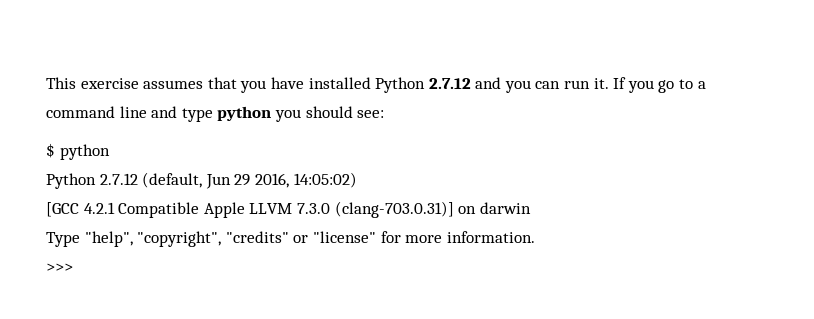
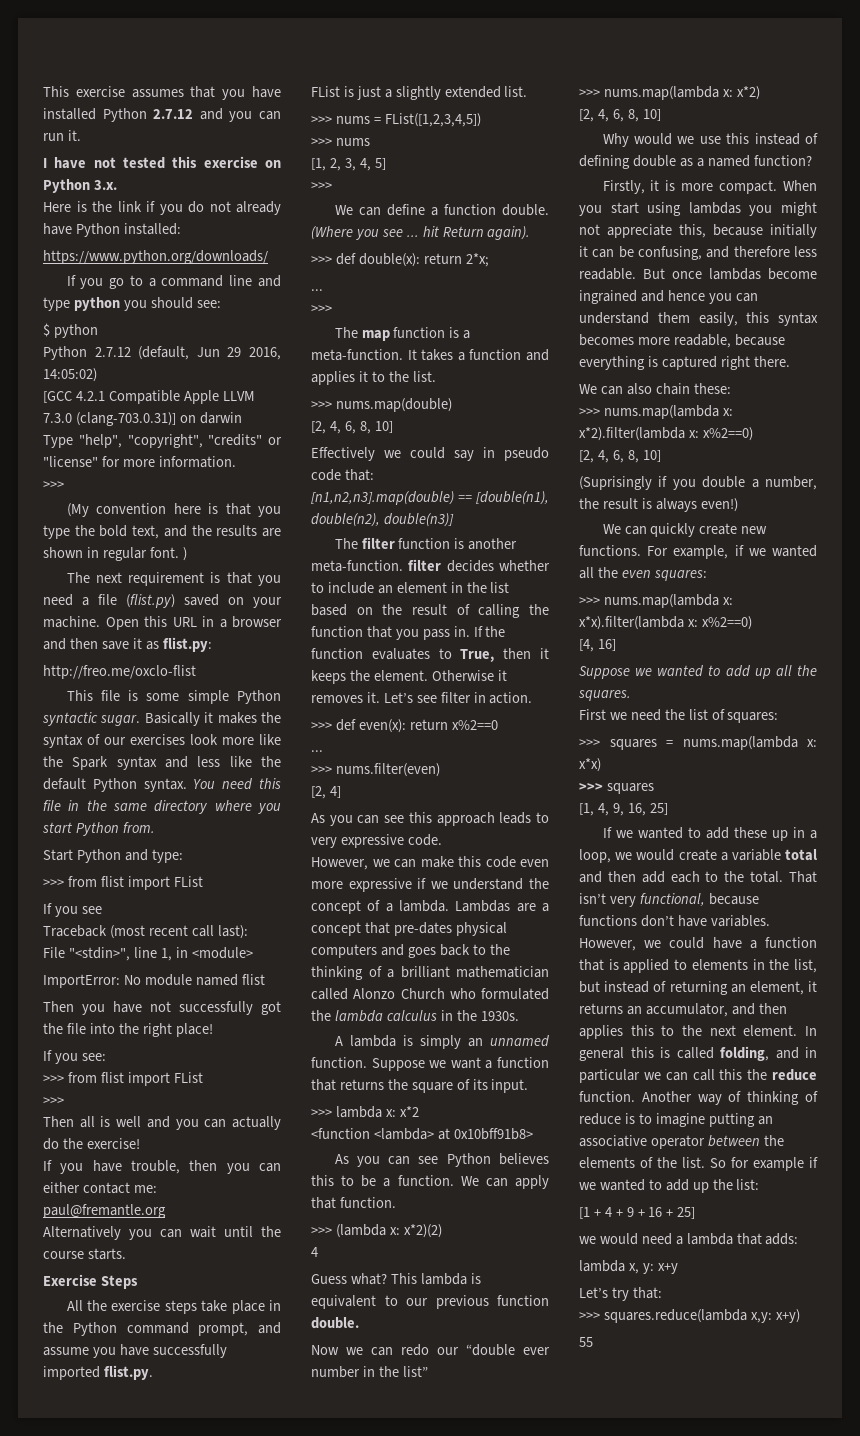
- This exercise assumes that you have installed Python 2.7.12 and you can run it. If you go to a command line and type python you should see:
+ This exercise assumes that you have installed Python 2.7.12 and you can run it.
+ I have not tested this exercise on Python 3.x.
+ Here is the link if you do not already have Python installed:
+ https://www.python.org/downloads/
+ If you go to a command line and type python you should see:
+ (My convention here is that you type the bold text, and the results are shown in regular font. )
+ The next requirement is that you need a file (flist.py) saved on your machine. Open this URL in a browser and then save it as flist.py:
+ http://freo.me/oxclo-flist
+ This file is some simple Python syntactic sugar. Basically it makes the syntax of our exercises look more like the Spark syntax and less like the default Python syntax. You need this file in the same directory where you start Python from.
+ Start Python and type:
+ >>> from flist import FList
+ If you see
+ Traceback (most recent call last):
+ File "<stdin>", line 1, in <module>
+ ImportError: No module named flist
+ Then you have not successfully got the file into the right place!
+ If you see:
+ >>> from flist import FList
+ >>>
+ Then all is well and you can actually do the exercise!
+ If you have trouble, then you can either contact me: paul@fremantle.org
+ Alternatively you can wait until the course starts.
+ Exercise Steps
+ All the exercise steps take place in the Python command prompt, and assume you have successfully imported flist.py.
+ FList is just a slightly extended list.
+ >>> nums = FList([1,2,3,4,5])
+ >>> nums
+ [1, 2, 3, 4, 5]
+ >>>
+ We can define a function double. (Where you see ... hit Return again).
+ >>> def double(x): return 2*x;
+ ...
+ >>>
+ The map function is a meta-function. It takes a function and applies it to the list.
+ >>> nums.map(double)
+ [2, 4, 6, 8, 10]
+ Effectively we could say in pseudo code that:
+ [n1,n2,n3].map(double) == [double(n1), double(n2), double(n3)]
+ The filter function is another meta-function. filter decides whether to include an element in the list based on the result of calling the function that you pass in. If the function evaluates to True, then it keeps the element. Otherwise it removes it. Let’s see filter in action.
+ >>> def even(x): return x%2==0
+ ...
+ >>> nums.filter(even)
+ [2, 4]
+ As you can see this approach leads to very expressive code.
+ However, we can make this code even more expressive if we understand the concept of a lambda. Lambdas are a concept that pre-dates physical computers and goes back to the thinking of a brilliant mathematician called Alonzo Church who formulated the lambda calculus in the 1930s.
+ A lambda is simply an unnamed function. Suppose we want a function that returns the square of its input.
+ >>> lambda x: x*2
+ <function <lambda> at 0x10bff91b8>
+ As you can see Python believes this to be a function. We can apply that function.
+ >>> (lambda x: x*2)(2)
+ 4
+ Guess what? This lambda is equivalent to our previous function double.
+ Now we can redo our “double ever number in the list”
+ >>> nums.map(lambda x: x*2)
+ [2, 4, 6, 8, 10]
+ Why would we use this instead of defining double as a named function?
+ Firstly, it is more compact. When you start using lambdas you might not appreciate this, because initially it can be confusing, and therefore less readable. But once lambdas become ingrained and hence you can understand them easily, this syntax becomes more readable, because everything is captured right there.
+ We can also chain these:
+ >>> nums.map(lambda x: x*2).filter(lambda x: x%2==0)
+ [2, 4, 6, 8, 10]
+ (Suprisingly if you double a number, the result is always even!)
+ We can quickly create new functions. For example, if we wanted all the even squares:
+ >>> nums.map(lambda x: x*x).filter(lambda x: x%2==0)
+ [4, 16]
+ Suppose we wanted to add up all the squares.
+ First we need the list of squares:
+ >>> squares = nums.map(lambda x: x*x)
+ >>> squares
+ [1, 4, 9, 16, 25]
+ If we wanted to add these up in a loop, we would create a variable total and then add each to the total. That isn’t very functional, because functions don’t have variables. However, we could have a function that is applied to elements in the list, but instead of returning an element, it returns an accumulator, and then applies this to the next element. In general this is called folding, and in particular we can call this the reduce function. Another way of thinking of reduce is to imagine putting an associative operator between the elements of the list. So for example if we wanted to add up the list:
+ [1 + 4 + 9 + 16 + 25]
+ we would need a lambda that adds:
+ lambda x, y: x+y
+ Let’s try that:
+ >>> squares.reduce(lambda x,y: x+y)
+ 55

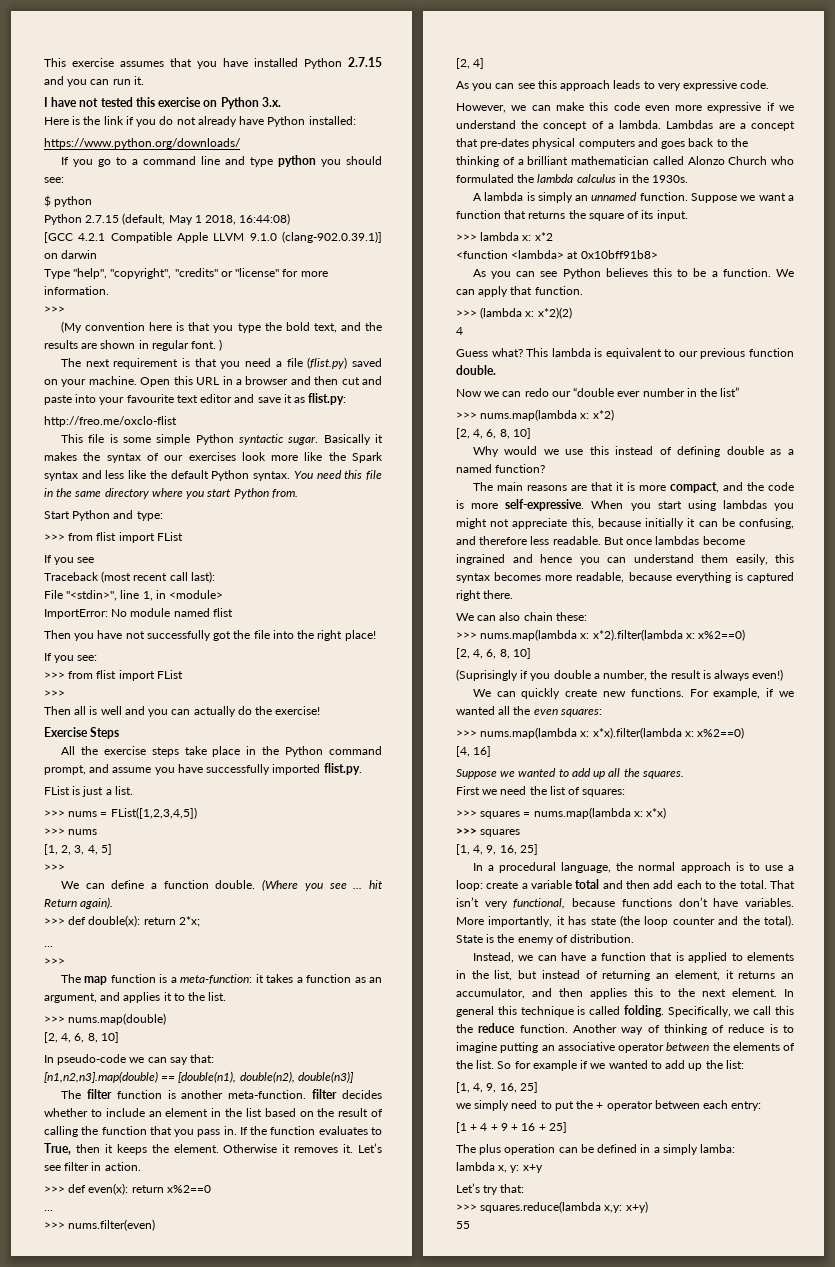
- This exercise assumes that you have installed Python 2.7.12 and you can run it.
+ This exercise assumes that you have installed Python 2.7.15 and you can run it.
- Python 2.7.12 (default, Jun 29 2016, 14:05:02)
+ Python 2.7.15 (default, May 1 2018, 16:44:08)
- [GCC 4.2.1 Compatible Apple LLVM 7.3.0 (clang-703.0.31)] on darwin
+ [GCC 4.2.1 Compatible Apple LLVM 9.1.0 (clang-902.0.39.1)] on darwin
- Open this URL in a browser and then save it as flist.py:
+ Open this URL in a browser and then cut and paste into your favourite text editor and save it as flist.py:
- If you have trouble, then you can either contact me: paul@fremantle.org
- Alternatively you can wait until the course starts.
- FList is just a slightly extended list.
+ FList is just a list.
- The map function is a meta-function. It takes a function and applies it to the list.
+ The map function is a meta-function: it takes a function as an argument, and applies it to the list.
- Effectively we could say in pseudo code that:
+ In pseudo-code we can say that:
- Firstly, it is more compact.
+ The main reasons are that it is more compact, and the code is more self-expressive.
- If we wanted to add these up in a loop, we would create a variable total and then add each to the total.
+ In a procedural language, the normal approach is to use a loop: create a variable total and then add each to the total.
- However, we could have a function that is applied to elements in the list, but instead of returning an element, it returns an accumulator, and then applies this to the next element.
+ More importantly, it has state (the loop counter and the total). State is the enemy of distribution.
+ Instead, we can have a function that is applied to elements in the list, but instead of returning an element, it returns an accumulator, and then applies this to the next element.
- In general this is called folding, and in particular we can call this the reduce function.
+ In general this technique is called folding. Specifically, we call this the reduce function.
  So for example if we wanted to add up the list:
+ [1, 4, 9, 16, 25]
+ we simply need to put the + operator between each entry:
- we would need a lambda that adds:
+ The plus operation can be defined in a simply lamba:

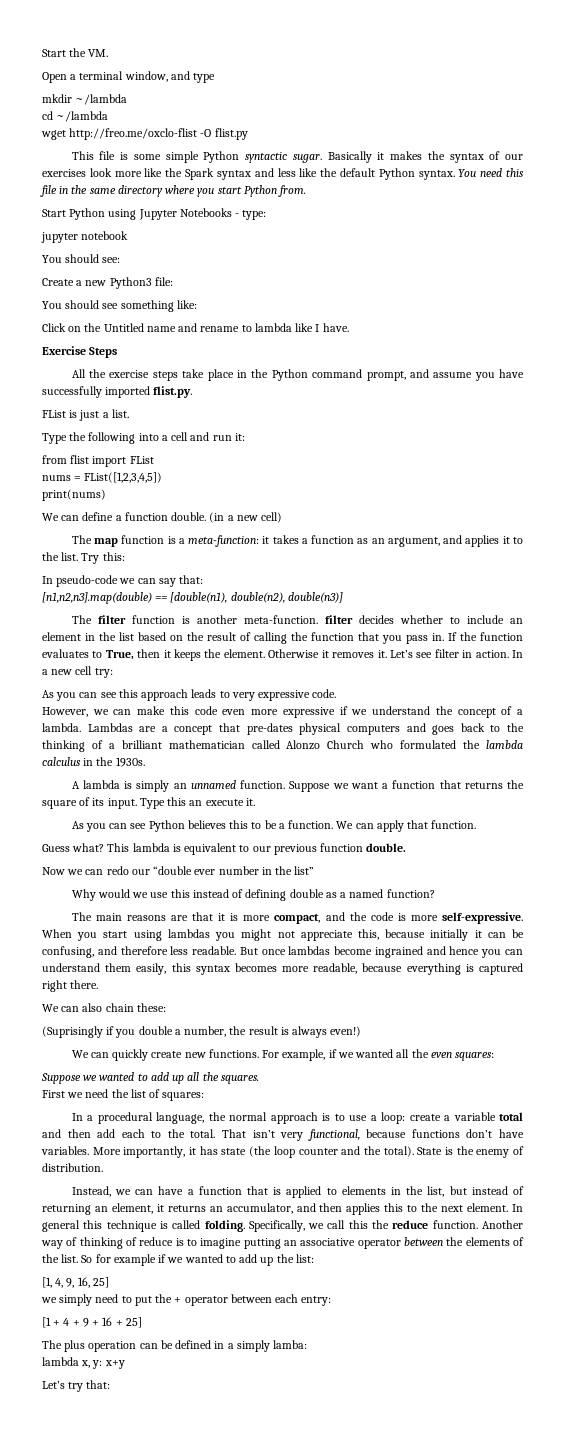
- This exercise assumes that you have installed Python 2.7.15 and you can run it.
- I have not tested this exercise on Python 3.x.
- Here is the link if you do not already have Python installed:
- https://www.python.org/downloads/
- If you go to a command line and type python you should see:
- $ python
- Python 2.7.15 (default, May 1 2018, 16:44:08)
- [GCC 4.2.1 Compatible Apple LLVM 9.1.0 (clang-902.0.39.1)] on darwin
- Type "help", "copyright", "credits" or "license" for more information.
- >>>
- (My convention here is that you type the bold text, and the results are shown in regular font. )
- The next requirement is that you need a file (flist.py) saved on your machine. Open this URL in a browser and then cut and paste into your favourite text editor and save it as flist.py:
- http://freo.me/oxclo-flist
+ Start the VM.
+ Open a terminal window, and type
+ mkdir ~/lambda
+ cd ~/lambda
+ wget http://freo.me/oxclo-flist -O flist.py
- Start Python and type:
- >>> from flist import FList
- If you see
- Traceback (most recent call last):
- File "<stdin>", line 1, in <module>
- ImportError: No module named flist
- Then you have not successfully got the file into the right place!
- If you see:
- >>> from flist import FList
- >>>
- Then all is well and you can actually do the exercise!
+ Start Python using Jupyter Notebooks - type:
+ jupyter notebook
+ You should see:
+ Create a new Python3 file:
+ You should see something like:
+ Click on the Untitled name and rename to lambda like I have.
- >>> nums = FList([1,2,3,4,5])
- >>> nums
- [1, 2, 3, 4, 5]
- >>>
+ Type the following into a cell and run it:
+ from flist import FList
+ nums = FList([1,2,3,4,5])
+ print(nums)
- (Where you see ... hit Return again).
- >>> def double(x): return 2*x;
- ...
- >>>
+ (in a new cell)
- The map function is a meta-function: it takes a function as an argument, and applies it to the list.
- >>> nums.map(double)
- [2, 4, 6, 8, 10]
+ The map function is a meta-function: it takes a function as an argument, and applies it to the list. Try this:
- Let’s see filter in action.
- >>> def even(x): return x%2==0
- ...
- >>> nums.filter(even)
- [2, 4]
+ Let’s see filter in action. In a new cell try:
- Suppose we want a function that returns the square of its input.
- >>> lambda x: x*2
- <function <lambda> at 0x10bff91b8>
+ Suppose we want a function that returns the square of its input. Type this an execute it.
- >>> (lambda x: x*2)(2)
- 4
- >>> nums.map(lambda x: x*2)
- [2, 4, 6, 8, 10]
- >>> nums.map(lambda x: x*2).filter(lambda x: x%2==0)
- [2, 4, 6, 8, 10]
- >>> nums.map(lambda x: x*x).filter(lambda x: x%2==0)
- [4, 16]
- >>> squares = nums.map(lambda x: x*x)
- >>> squares
- [1, 4, 9, 16, 25]
- >>> squares.reduce(lambda x,y: x+y)
- 55

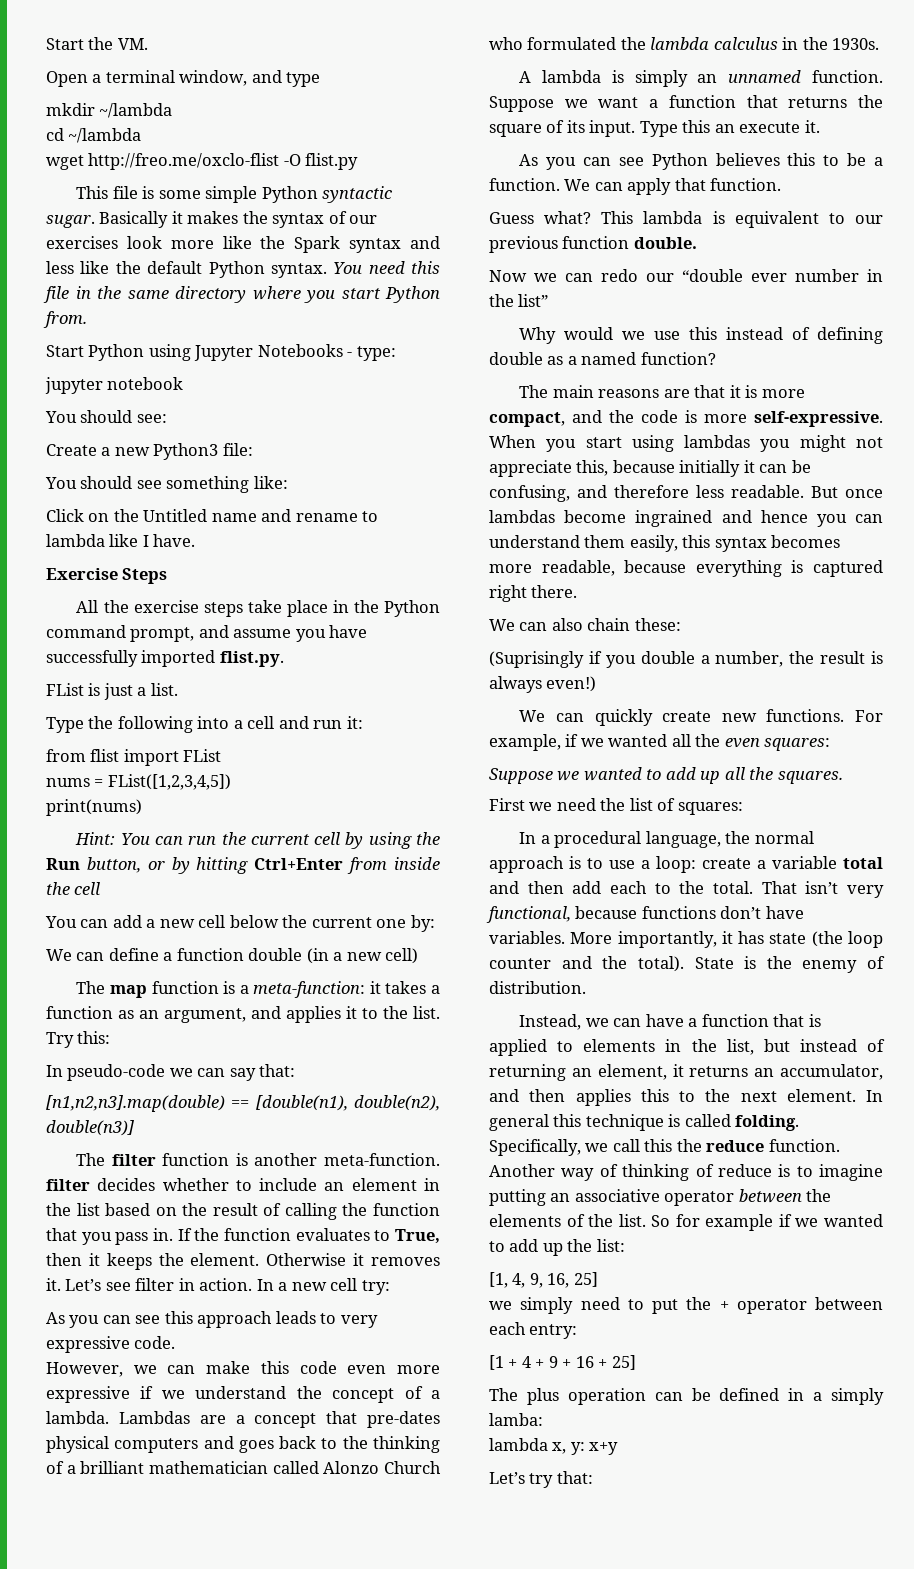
+ Hint: You can run the current cell by using the Run button, or by hitting Ctrl+Enter from inside the cell
+ You can add a new cell below the current one by:
- We can define a function double. (in a new cell)
+ We can define a function double (in a new cell)

